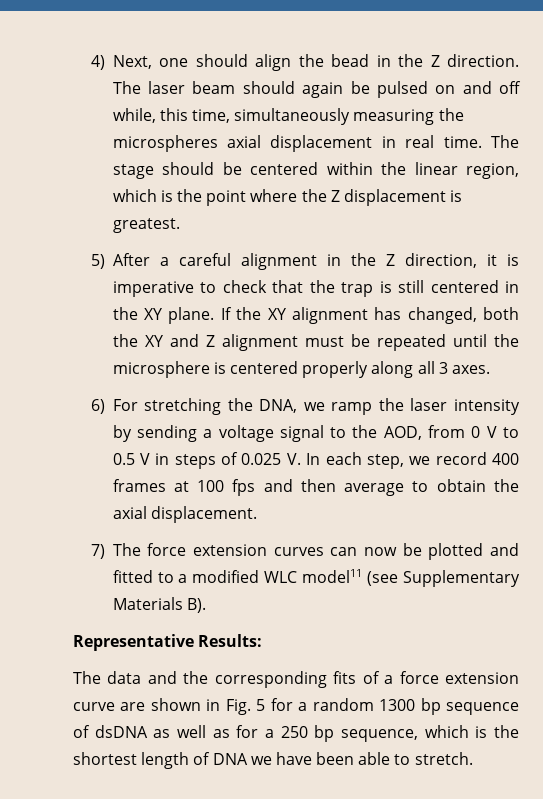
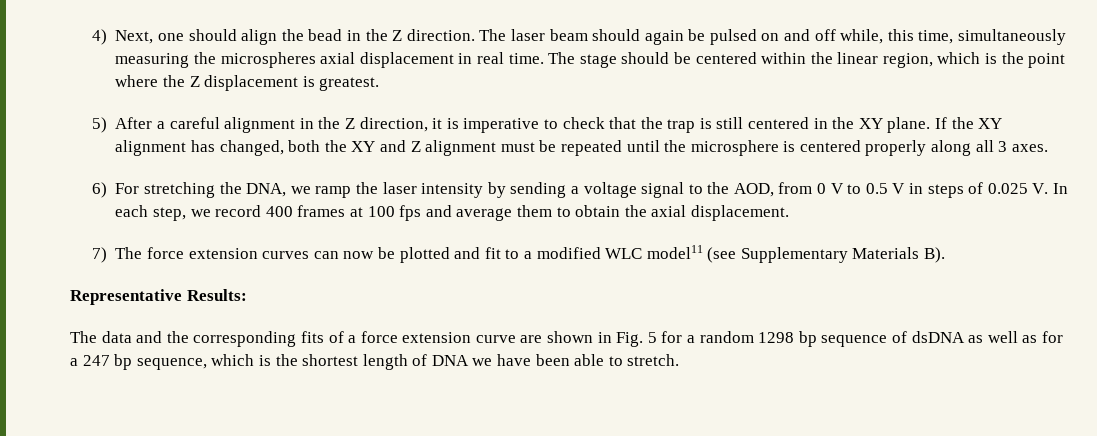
- 6) For stretching the DNA, we ramp the laser intensity by sending a voltage signal to the AOD, from 0 V to 0.5 V in steps of 0.025 V. In each step, we record 400 frames at 100 fps and then average to obtain the axial displacement.
+ 6) For stretching the DNA, we ramp the laser intensity by sending a voltage signal to the AOD, from 0 V to 0.5 V in steps of 0.025 V. In each step, we record 400 frames at 100 fps and average them to obtain the axial displacement.
- 7) The force extension curves can now be plotted and fitted to a modified WLC model11 (see Supplementary Materials B).
+ 7) The force extension curves can now be plotted and fit to a modified WLC model11 (see Supplementary Materials B).
- The data and the corresponding fits of a force extension curve are shown in Fig. 5 for a random 1300 bp sequence of dsDNA as well as for a 250 bp sequence, which is the shortest length of DNA we have been able to stretch.
+ The data and the corresponding fits of a force extension curve are shown in Fig. 5 for a random 1298 bp sequence of dsDNA as well as for a 247 bp sequence, which is the shortest length of DNA we have been able to stretch.

